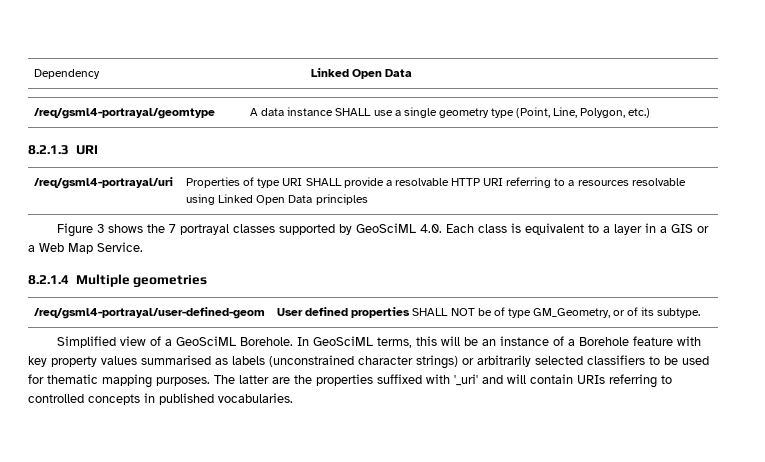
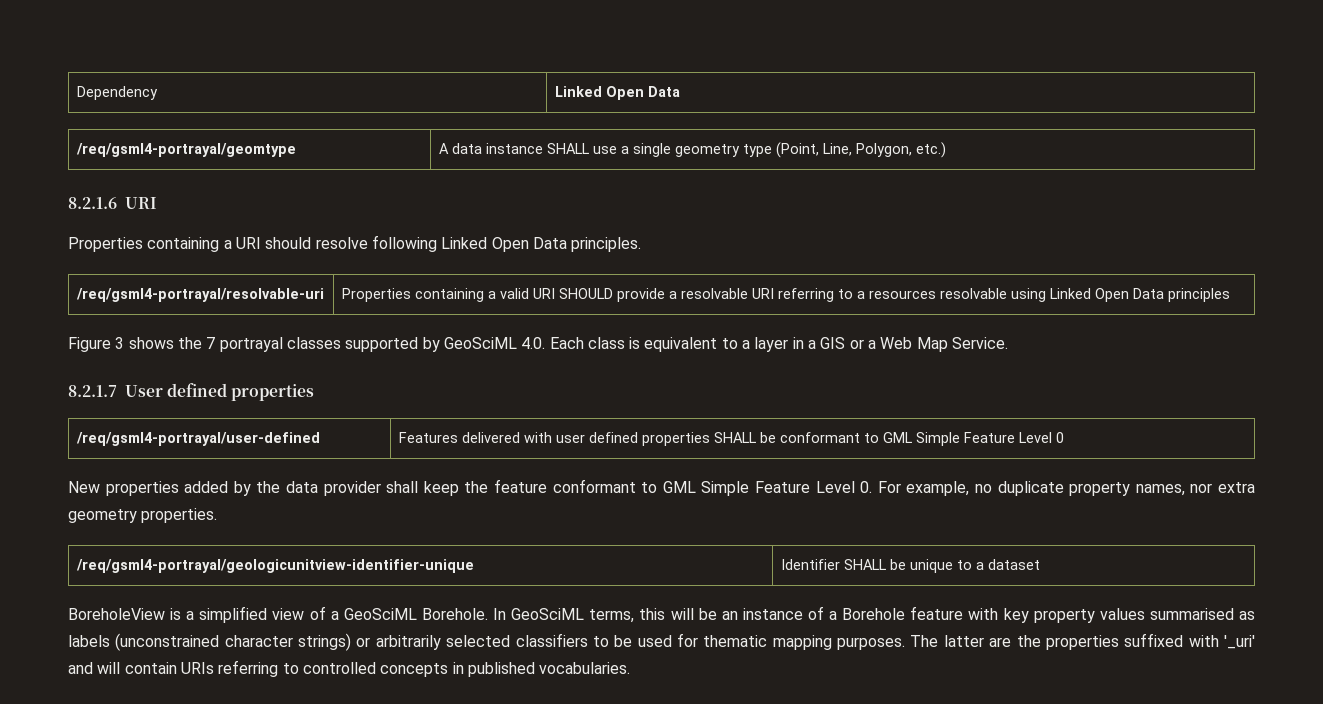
- 8.2.1.3 URI
- /req/gsml4-portrayal/uri | Properties of type URI SHALL provide a resolvable HTTP URI referring to a resources resolvable using Linked Open Data principles
+ 8.2.1.6 URI
+ Properties containing a URI should resolve following Linked Open Data principles.
+ /req/gsml4-portrayal/resolvable-uri | Properties containing a valid URI SHOULD provide a resolvable URI referring to a resources resolvable using Linked Open Data principles
- 8.2.1.4 Multiple geometries
- /req/gsml4-portrayal/user-defined-geom | User defined properties SHALL NOT be of type GM_Geometry, or of its subtype.
- Simplified view of a GeoSciML Borehole.
+ 8.2.1.7 User defined properties
+ /req/gsml4-portrayal/user-defined | Features delivered with user defined properties SHALL be conformant to GML Simple Feature Level 0
+ New properties added by the data provider shall keep the feature conformant to GML Simple Feature Level 0. For example, no duplicate property names, nor extra geometry properties.
+ /req/gsml4-portrayal/geologicunitview-identifier-unique | Identifier SHALL be unique to a dataset
+ BoreholeView is a simplified view of a GeoSciML Borehole.

